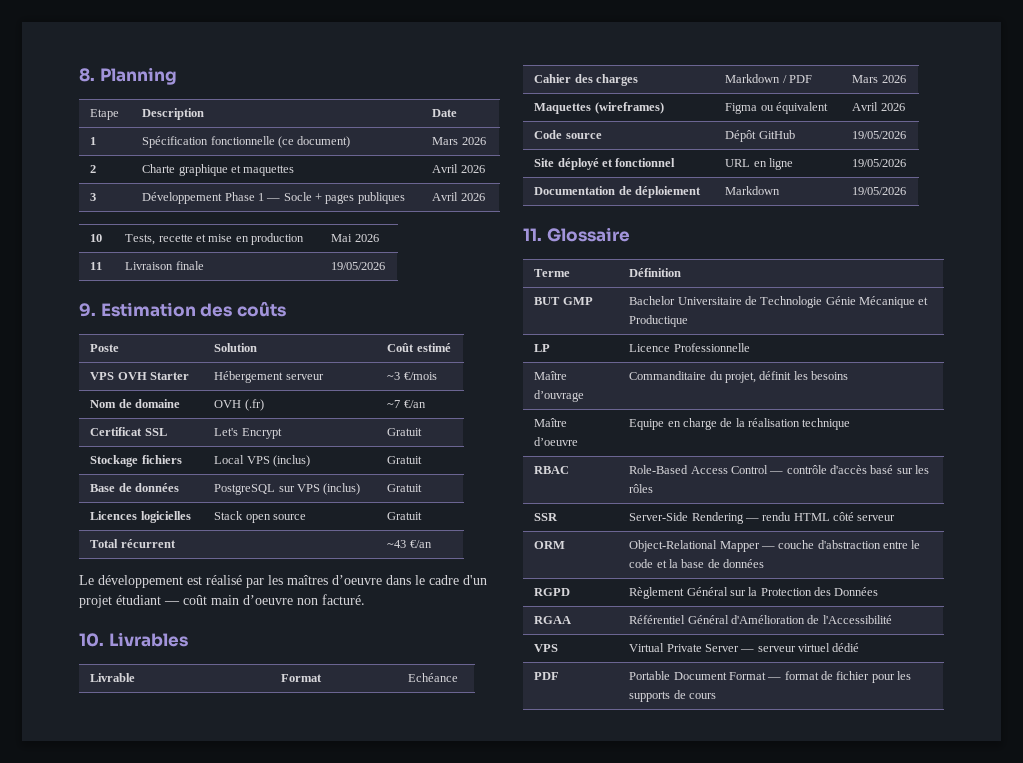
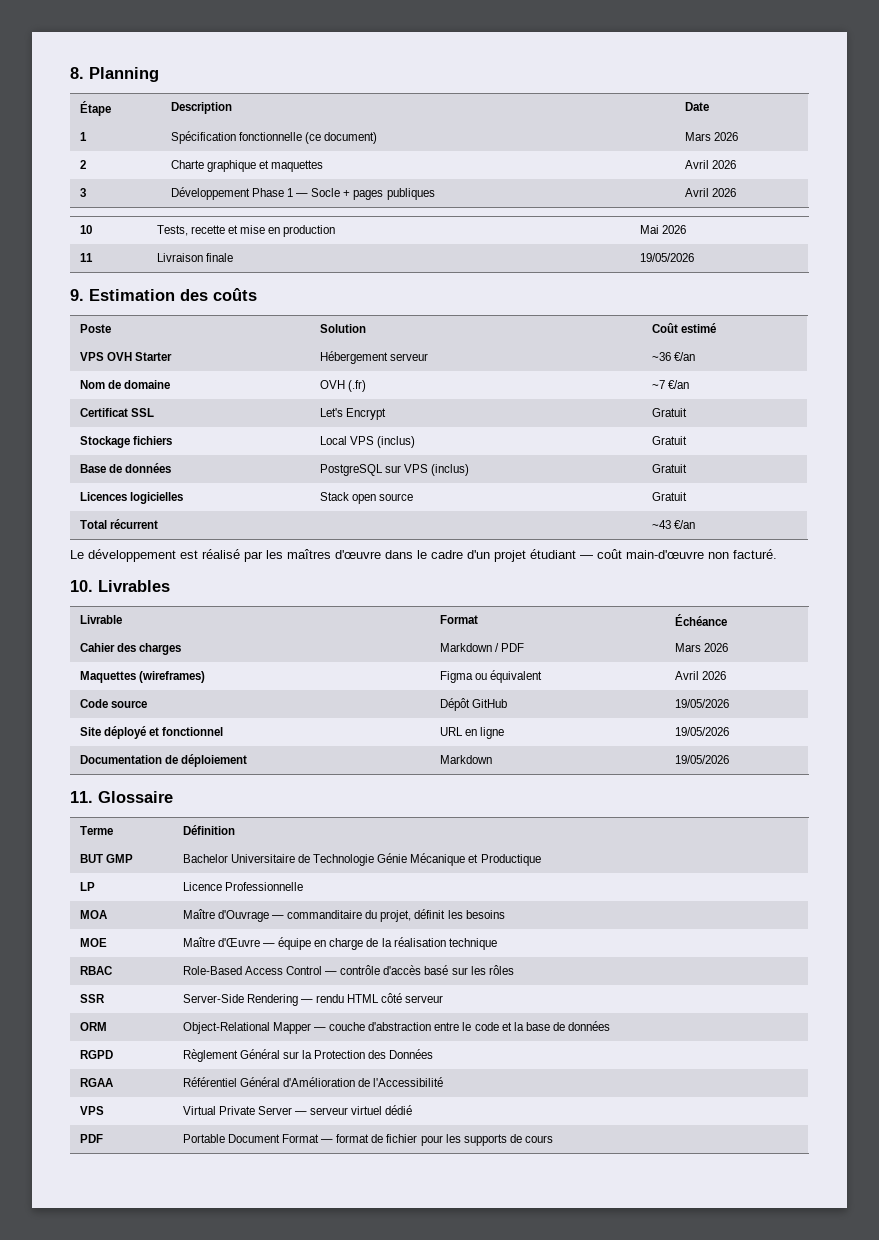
- Etape | Description | Date
+ Étape | Description | Date
- VPS OVH Starter | Hébergement serveur | ~3 €/mois
+ VPS OVH Starter | Hébergement serveur | ~36 €/an
- Le développement est réalisé par les maîtres d’oeuvre dans le cadre d'un projet étudiant — coût main d’oeuvre non facturé.
+ Le développement est réalisé par les maîtres d'œuvre dans le cadre d'un projet étudiant — coût main-d'œuvre non facturé.
- Livrable | Format | Echéance
+ Livrable | Format | Échéance
- Maître d’ouvrage | Commanditaire du projet, définit les besoins
+ MOA | Maître d'Ouvrage — commanditaire du projet, définit les besoins
- Maître d’oeuvre | Equipe en charge de la réalisation technique
+ MOE | Maître d'Œuvre — équipe en charge de la réalisation technique

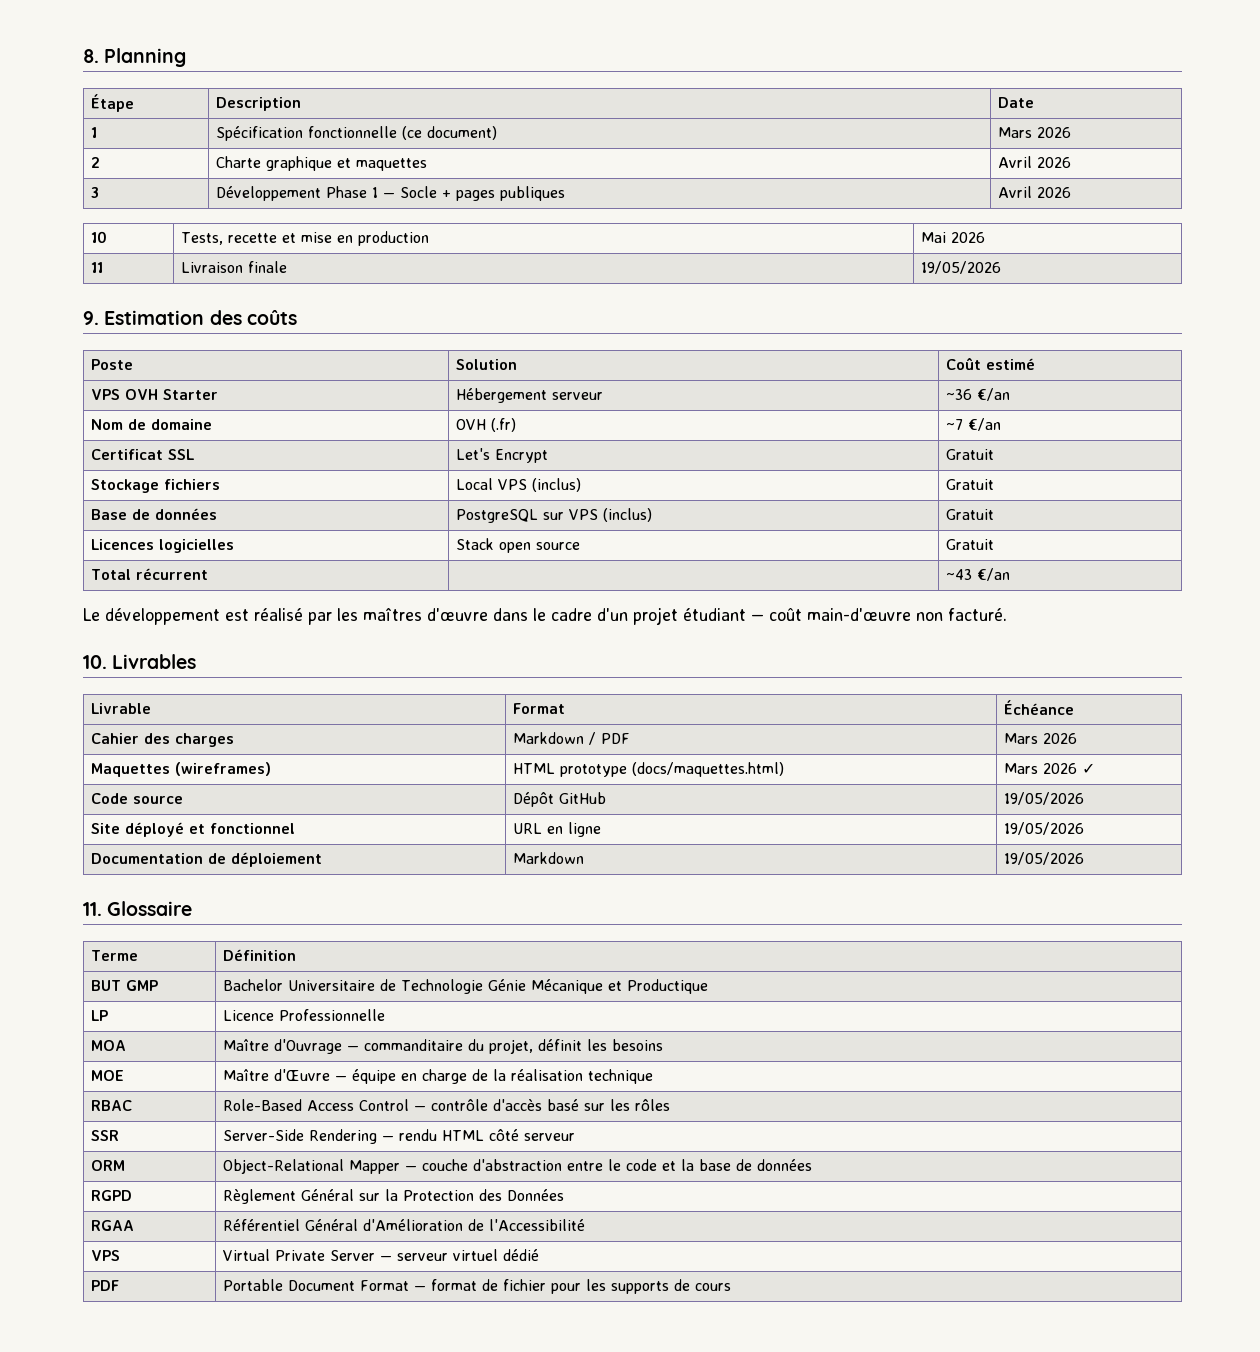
- Maquettes (wireframes) | Figma ou équivalent | Avril 2026
+ Maquettes (wireframes) | HTML prototype (docs/maquettes.html) | Mars 2026 ✓

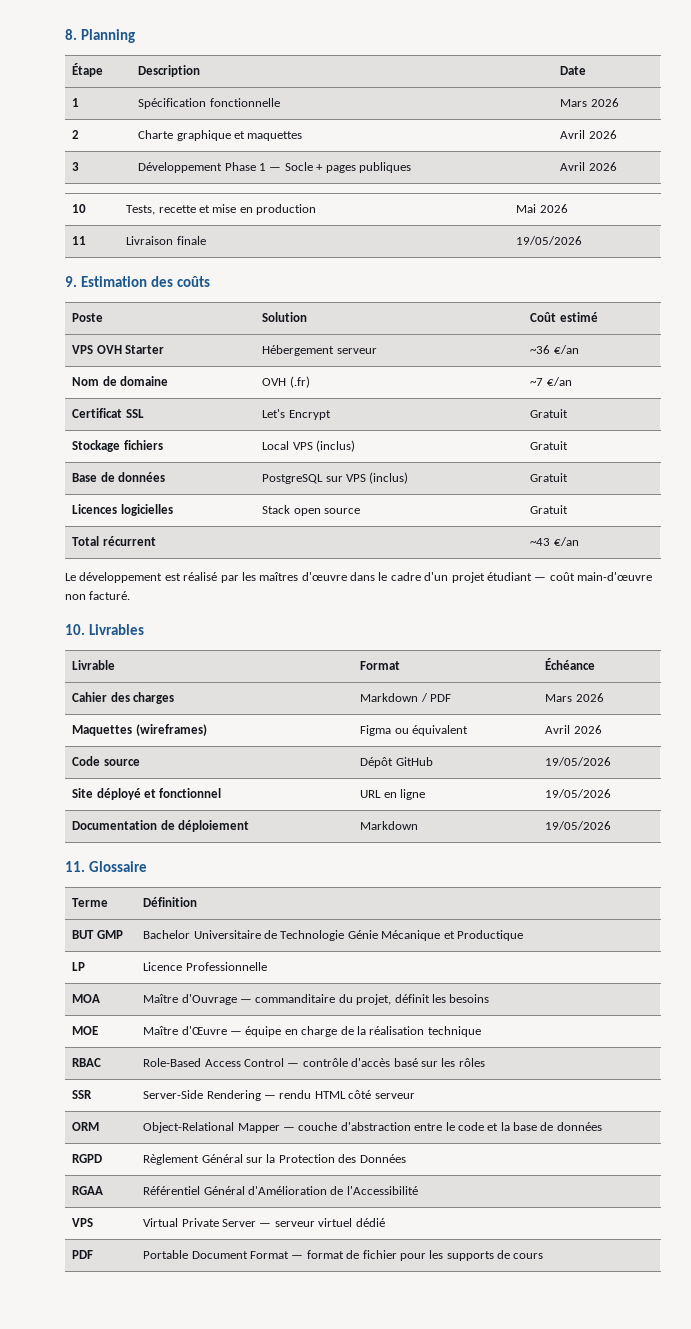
- 1 | Spécification fonctionnelle (ce document) | Mars 2026
+ 1 | Spécification fonctionnelle | Mars 2026
- Maquettes (wireframes) | HTML prototype (docs/maquettes.html) | Mars 2026 ✓
+ Maquettes (wireframes) | Figma ou équivalent | Avril 2026

